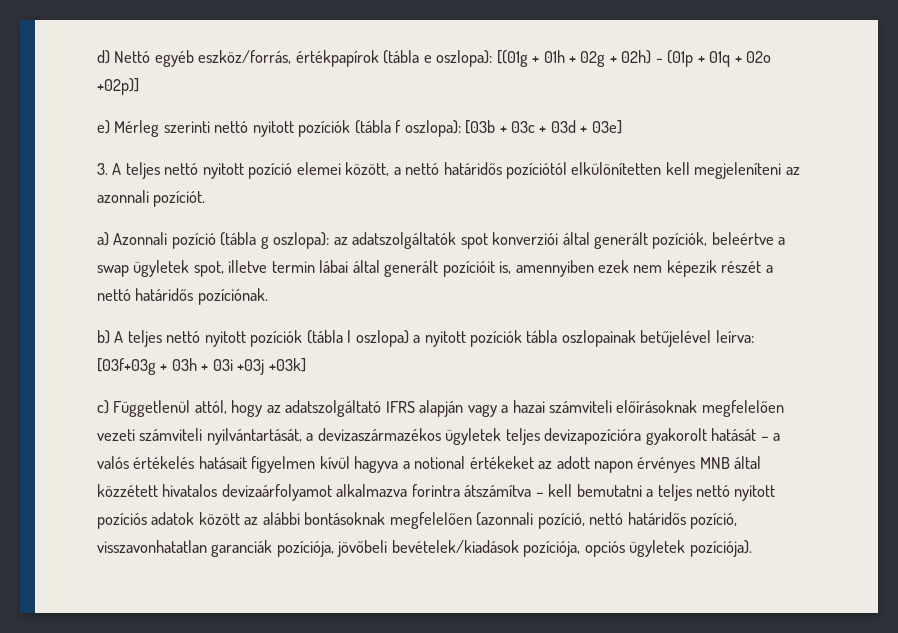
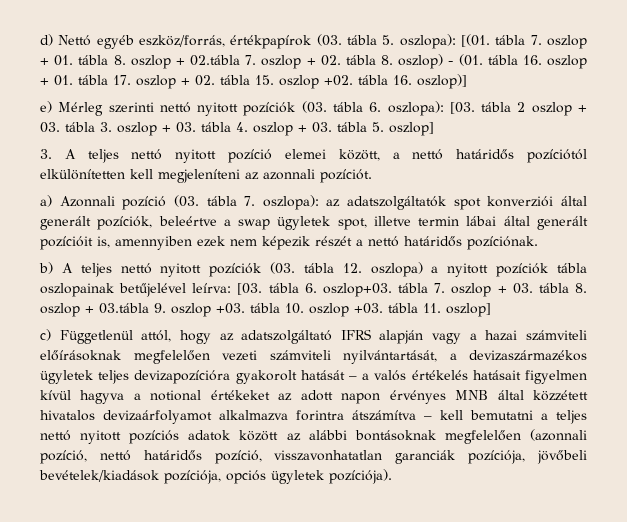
- d) Nettó egyéb eszköz/forrás, értékpapírok (tábla e oszlopa): [(01g + 01h + 02g + 02h) - (01p + 01q + 02o +02p)]
+ d) Nettó egyéb eszköz/forrás, értékpapírok (03. tábla 5. oszlopa): [(01. tábla 7. oszlop + 01. tábla 8. oszlop + 02.tábla 7. oszlop + 02. tábla 8. oszlop) - (01. tábla 16. oszlop + 01. tábla 17. oszlop + 02. tábla 15. oszlop +02. tábla 16. oszlop)]
- e) Mérleg szerinti nettó nyitott pozíciók (tábla f oszlopa): [03b + 03c + 03d + 03e]
+ e) Mérleg szerinti nettó nyitott pozíciók (03. tábla 6. oszlopa): [03. tábla 2 oszlop + 03. tábla 3. oszlop + 03. tábla 4. oszlop + 03. tábla 5. oszlop]
- a) Azonnali pozíció (tábla g oszlopa): az adatszolgáltatók spot konverziói által generált pozíciók, beleértve a swap ügyletek spot, illetve termin lábai által generált pozícióit is, amennyiben ezek nem képezik részét a nettó határidős pozíciónak.
+ a) Azonnali pozíció (03. tábla 7. oszlopa): az adatszolgáltatók spot konverziói által generált pozíciók, beleértve a swap ügyletek spot, illetve termin lábai által generált pozícióit is, amennyiben ezek nem képezik részét a nettó határidős pozíciónak.
- b) A teljes nettó nyitott pozíciók (tábla l oszlopa) a nyitott pozíciók tábla oszlopainak betűjelével leírva: [03f+03g + 03h + 03i +03j +03k]
+ b) A teljes nettó nyitott pozíciók (03. tábla 12. oszlopa) a nyitott pozíciók tábla oszlopainak betűjelével leírva: [03. tábla 6. oszlop+03. tábla 7. oszlop + 03. tábla 8. oszlop + 03.tábla 9. oszlop +03. tábla 10. oszlop +03. tábla 11. oszlop]

